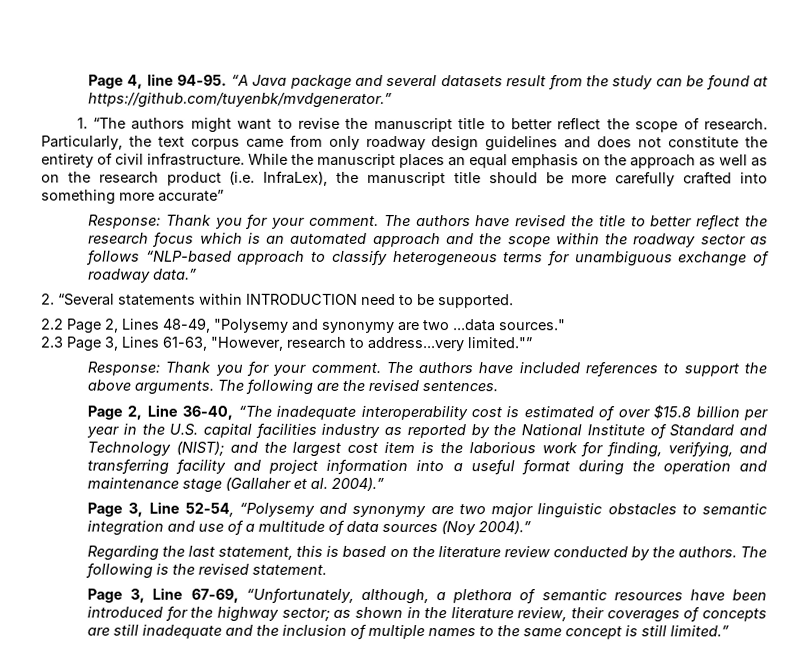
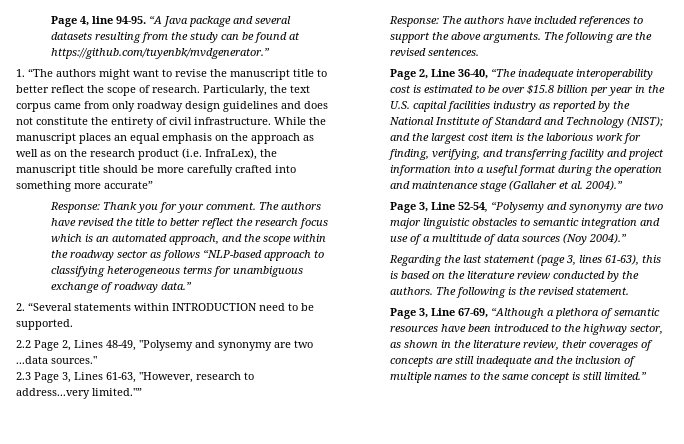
- “A Java package and several datasets result from the study can be found at https://github.com/tuyenbk/mvdgenerator.”
+ “A Java package and several datasets resulting from the study can be found at https://github.com/tuyenbk/mvdgenerator.”
- The authors have revised the title to better reflect the research focus which is an automated approach and the scope within the roadway sector as follows “NLP-based approach to classify heterogeneous terms for unambiguous exchange of roadway data.”
+ The authors have revised the title to better reflect the research focus which is an automated approach, and the scope within the roadway sector as follows “NLP-based approach to classifying heterogeneous terms for unambiguous exchange of roadway data.”
- Response: Thank you for your comment. The authors have included references to support the above arguments.
+ Response: The authors have included references to support the above arguments.
- Page 2, Line 36-40, “The inadequate interoperability cost is estimated of over $15.8 billion per year in the U.S. capital facilities industry as reported by the National Institute of Standard and Technology (NIST);
+ Page 2, Line 36-40, “The inadequate interoperability cost is estimated to be over $15.8 billion per year in the U.S. capital facilities industry as reported by the National Institute of Standard and Technology (NIST);
- Regarding the last statement, this is based on the literature review conducted by the authors.
+ Regarding the last statement (page 3, lines 61-63), this is based on the literature review conducted by the authors.
- Page 3, Line 67-69, “Unfortunately, although, a plethora of semantic resources have been introduced for the highway sector; as shown in the literature review, their coverages of concepts are still inadequate and the inclusion of multiple names to the same concept is still limited.”
+ Page 3, Line 67-69, “Although a plethora of semantic resources have been introduced to the highway sector, as shown in the literature review, their coverages of concepts are still inadequate and the inclusion of multiple names to the same concept is still limited.”

